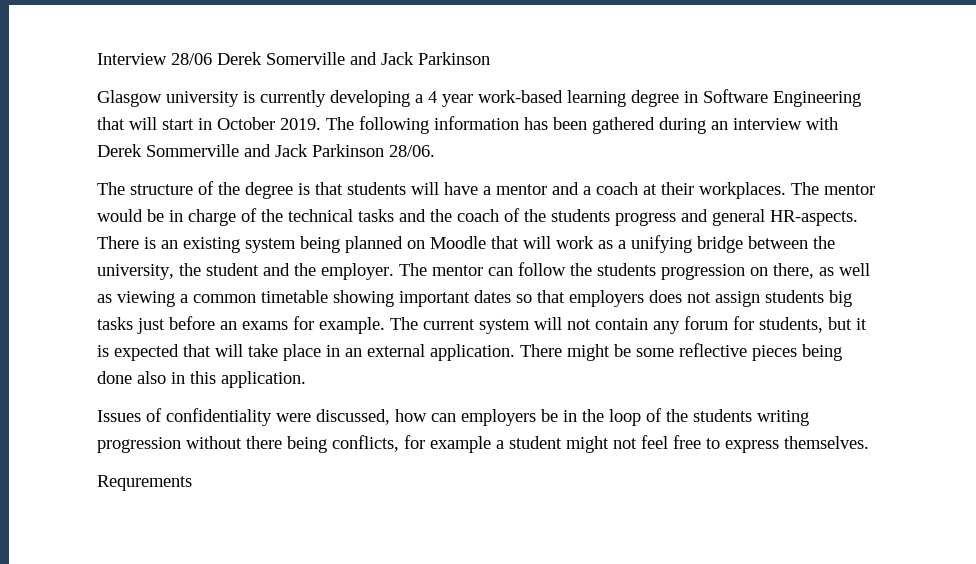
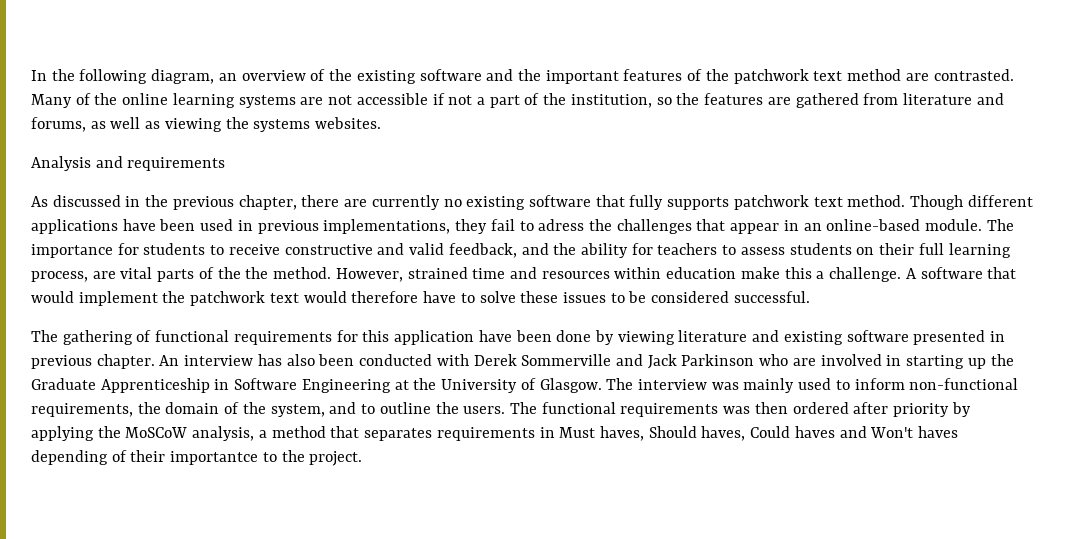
- Interview 28/06 Derek Somerville and Jack Parkinson
- Glasgow university is currently developing a 4 year work-based learning degree in Software Engineering that will start in October 2019. The following information has been gathered during an interview with Derek Sommerville and Jack Parkinson 28/06.
- The structure of the degree is that students will have a mentor and a coach at their workplaces. The mentor would be in charge of the technical tasks and the coach of the students progress and general HR-aspects. There is an existing system being planned on Moodle that will work as a unifying bridge between the university, the student and the employer. The mentor can follow the students progression on there, as well as viewing a common timetable showing important dates so that employers does not assign students big tasks just before an exams for example. The current system will not contain any forum for students, but it is expected that will take place in an external application. There might be some reflective pieces being done also in this application.
- Issues of confidentiality were discussed, how can employers be in the loop of the students writing progression without there being conflicts, for example a student might not feel free to express themselves.
- Requrements
+ In the following diagram, an overview of the existing software and the important features of the patchwork text method are contrasted. Many of the online learning systems are not accessible if not a part of the institution, so the features are gathered from literature and forums, as well as viewing the systems websites.
+ Analysis and requirements
+ As discussed in the previous chapter, there are currently no existing software that fully supports patchwork text method. Though different applications have been used in previous implementations, they fail to adress the challenges that appear in an online-based module. The importance for students to receive constructive and valid feedback, and the ability for teachers to assess students on their full learning process, are vital parts of the the method. However, strained time and resources within education make this a challenge. A software that would implement the patchwork text would therefore have to solve these issues to be considered successful.
+ The gathering of functional requirements for this application have been done by viewing literature and existing software presented in previous chapter. An interview has also been conducted with Derek Sommerville and Jack Parkinson who are involved in starting up the Graduate Apprenticeship in Software Engineering at the University of Glasgow. The interview was mainly used to inform non-functional requirements, the domain of the system, and to outline the users. The functional requirements was then ordered after priority by applying the MoSCoW analysis, a method that separates requirements in Must haves, Should haves, Could haves and Won't haves depending of their importantce to the project.

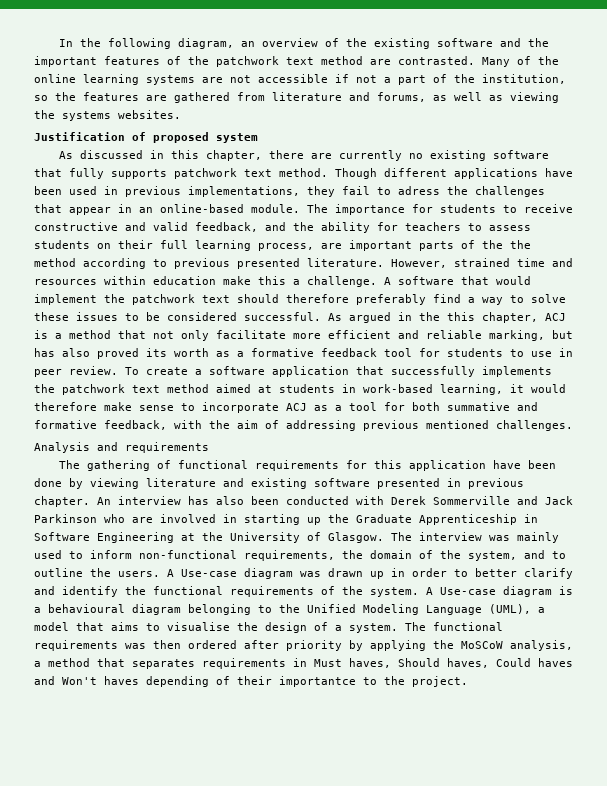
- Analysis and requirements
+ Justification of proposed system
- As discussed in the previous chapter, there are currently no existing software that fully supports patchwork text method.
+ As discussed in this chapter, there are currently no existing software that fully supports patchwork text method.
- The importance for students to receive constructive and valid feedback, and the ability for teachers to assess students on their full learning process, are vital parts of the the method.
+ The importance for students to receive constructive and valid feedback, and the ability for teachers to assess students on their full learning process, are important parts of the the method according to previous presented literature.
- A software that would implement the patchwork text would therefore have to solve these issues to be considered successful.
+ A software that would implement the patchwork text should therefore preferably find a way to solve these issues to be considered successful. As argued in the this chapter, ACJ is a method that not only facilitate more efficient and reliable marking, but has also proved its worth as a formative feedback tool for students to use in peer review. To create a software application that successfully implements the patchwork text method aimed at students in work-based learning, it would therefore make sense to incorporate ACJ as a tool for both summative and formative feedback, with the aim of addressing previous mentioned challenges.
+ Analysis and requirements
+ A Use-case diagram was drawn up in order to better clarify and identify the functional requirements of the system. A Use-case diagram is a behavioural diagram belonging to the Unified Modeling Language (UML), a model that aims to visualise the design of a system.

